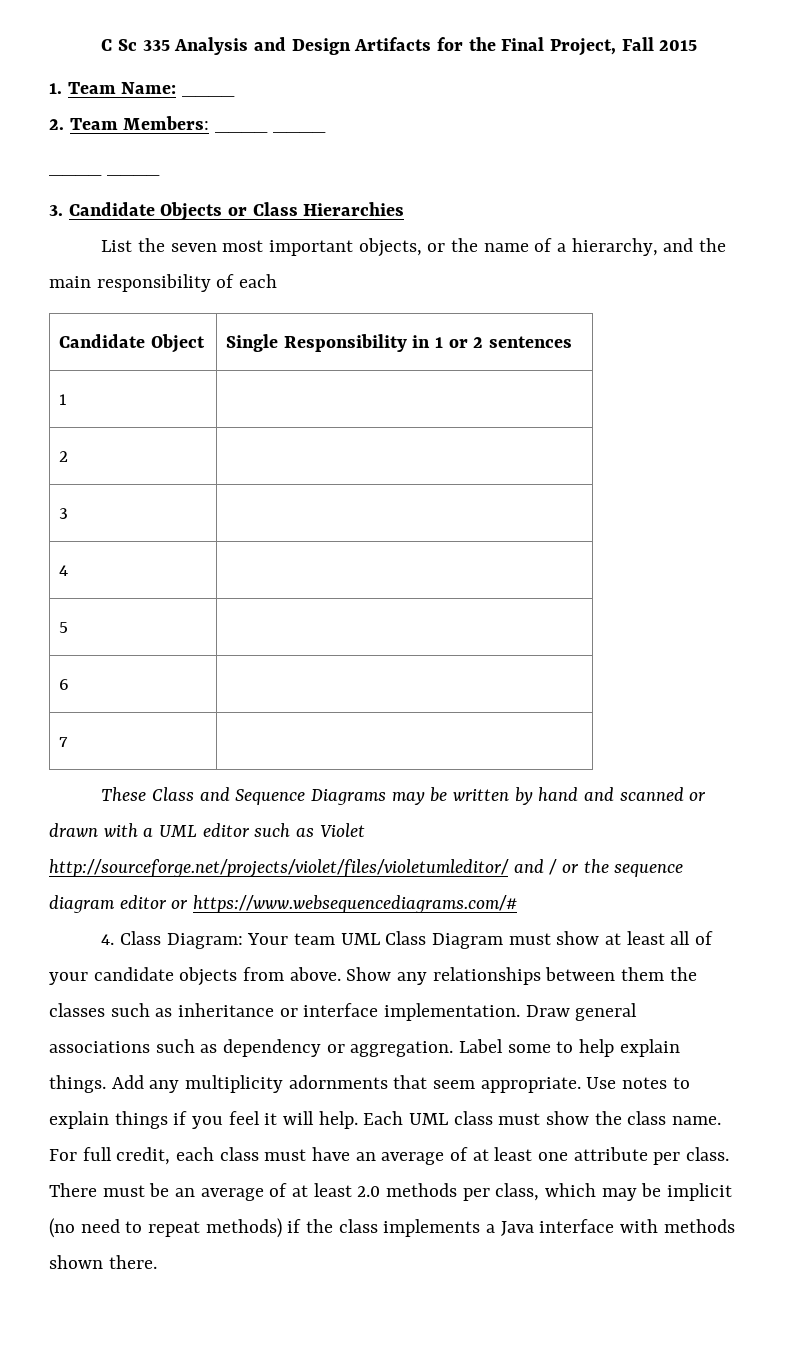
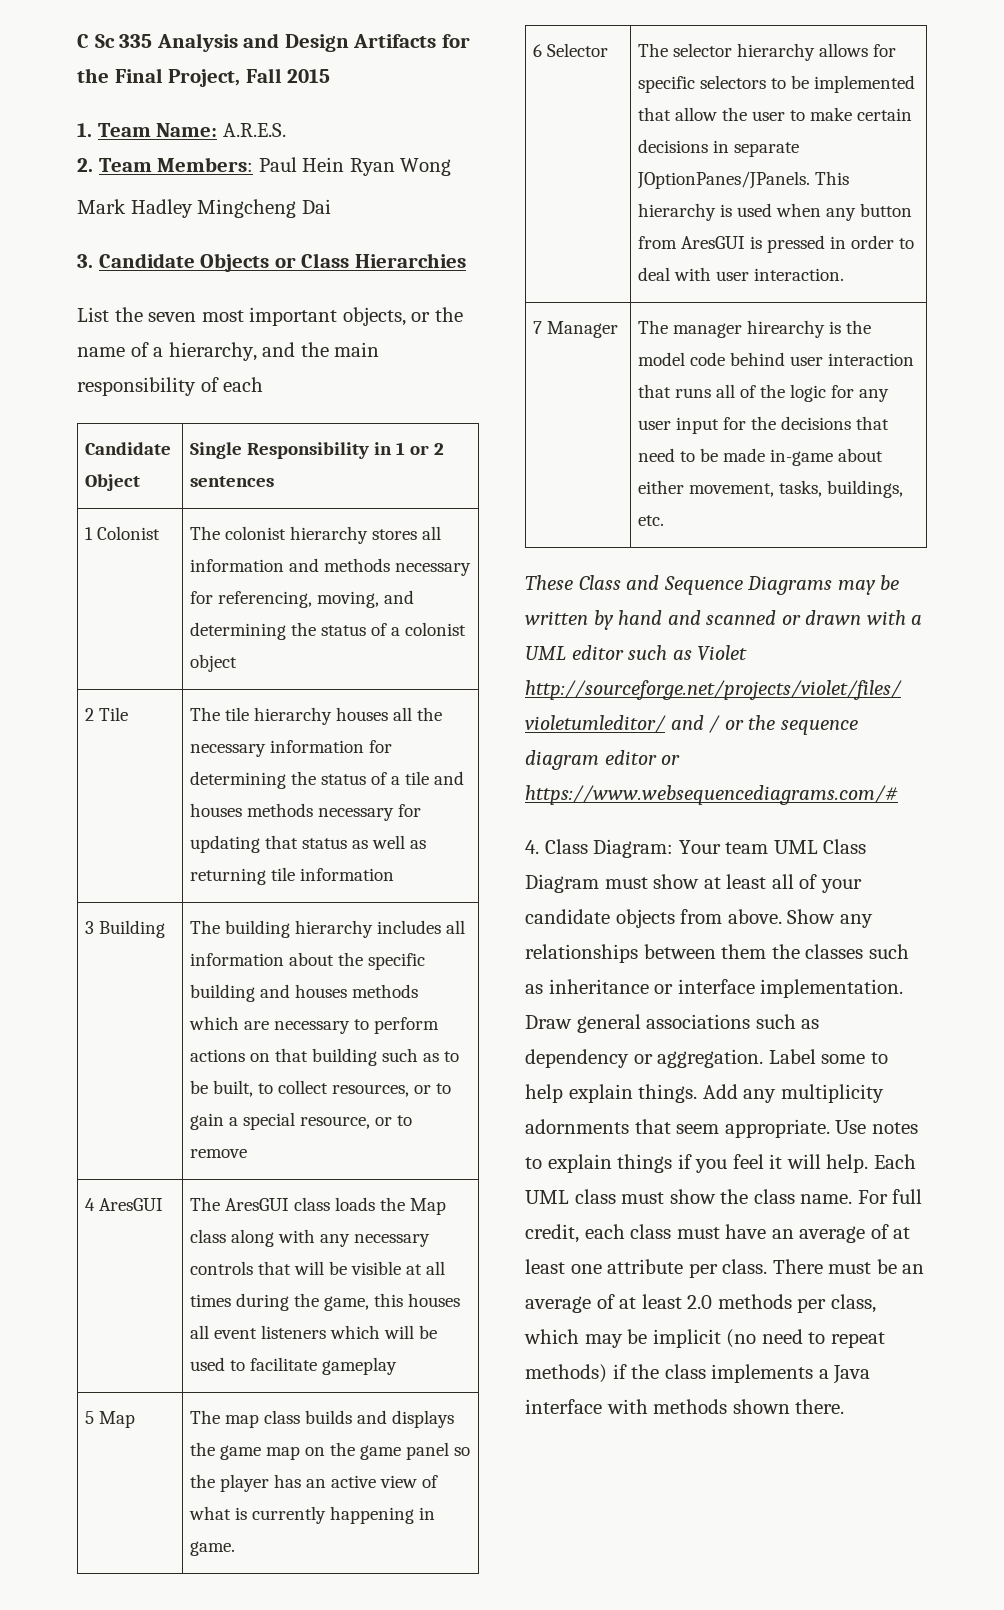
- 1. Team Name: ____
+ 1. Team Name: A.R.E.S.
- 2. Team Members: ____ ____
- ____ ____
+ 2. Team Members: Paul Hein Ryan Wong
+ Mark Hadley Mingcheng Dai
- 1 |
- 2 |
- 3 |
- 4 |
- 5 |
- 6 |
- 7 |
+ 1 Colonist | The colonist hierarchy stores all information and methods necessary for referencing, moving, and determining the status of a colonist object
+ 2 Tile | The tile hierarchy houses all the necessary information for determining the status of a tile and houses methods necessary for updating that status as well as returning tile information
+ 3 Building | The building hierarchy includes all information about the specific building and houses methods which are necessary to perform actions on that building such as to be built, to collect resources, or to gain a special resource, or to remove
+ 4 AresGUI | The AresGUI class loads the Map class along with any necessary controls that will be visible at all times during the game, this houses all event listeners which will be used to facilitate gameplay
+ 5 Map | The map class builds and displays the game map on the game panel so the player has an active view of what is currently happening in game.
+ 6 Selector | The selector hierarchy allows for specific selectors to be implemented that allow the user to make certain decisions in separate JOptionPanes/JPanels. This hierarchy is used when any button from AresGUI is pressed in order to deal with user interaction.
+ 7 Manager | The manager hirearchy is the model code behind user interaction that runs all of the logic for any user input for the decisions that need to be made in-game about either movement, tasks, buildings, etc.

